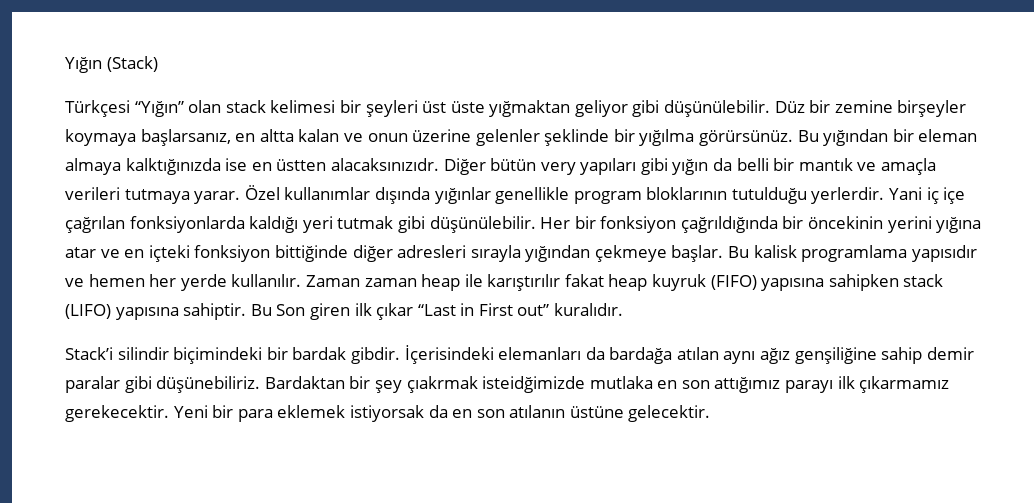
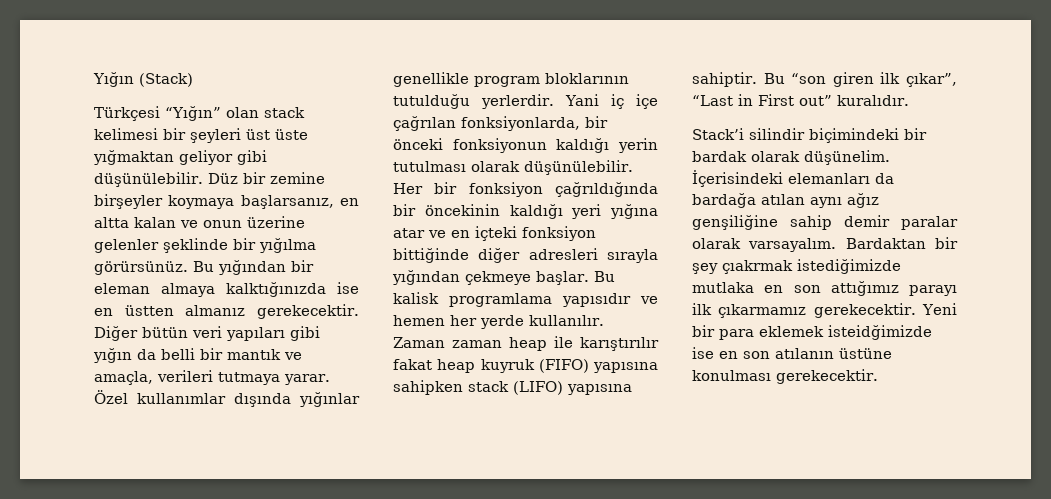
- Bu yığından bir eleman almaya kalktığınızda ise en üstten alacaksınızıdr.
+ Bu yığından bir eleman almaya kalktığınızda ise en üstten almanız gerekecektir.
- Diğer bütün very yapıları gibi yığın da belli bir mantık ve amaçla verileri tutmaya yarar.
+ Diğer bütün veri yapıları gibi yığın da belli bir mantık ve amaçla, verileri tutmaya yarar.
- Yani iç içe çağrılan fonksiyonlarda kaldığı yeri tutmak gibi düşünülebilir.
+ Yani iç içe çağrılan fonksiyonlarda, bir önceki fonksiyonun kaldığı yerin tutulması olarak düşünülebilir.
- Her bir fonksiyon çağrıldığında bir öncekinin yerini yığına atar ve en içteki fonksiyon bittiğinde diğer adresleri sırayla yığından çekmeye başlar.
+ Her bir fonksiyon çağrıldığında bir öncekinin kaldığı yeri yığına atar ve en içteki fonksiyon bittiğinde diğer adresleri sırayla yığından çekmeye başlar.
- Bu Son giren ilk çıkar “Last in First out” kuralıdır.
+ Bu “son giren ilk çıkar”, “Last in First out” kuralıdır.
- Stack’i silindir biçimindeki bir bardak gibdir.
+ Stack’i silindir biçimindeki bir bardak olarak düşünelim.
- İçerisindeki elemanları da bardağa atılan aynı ağız genşiliğine sahip demir paralar gibi düşünebiliriz.
+ İçerisindeki elemanları da bardağa atılan aynı ağız genşiliğine sahip demir paralar olarak varsayalım.
- Bardaktan bir şey çıakrmak isteidğimizde mutlaka en son attığımız parayı ilk çıkarmamız gerekecektir.
+ Bardaktan bir şey çıakrmak istediğimizde mutlaka en son attığımız parayı ilk çıkarmamız gerekecektir.
- Yeni bir para eklemek istiyorsak da en son atılanın üstüne gelecektir.
+ Yeni bir para eklemek isteidğimizde ise en son atılanın üstüne konulması gerekecektir.

